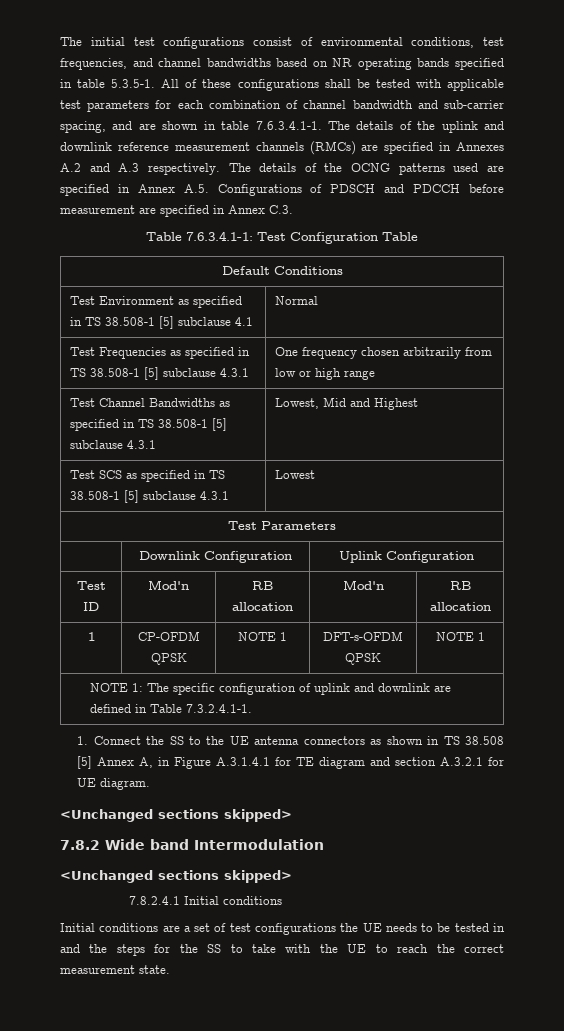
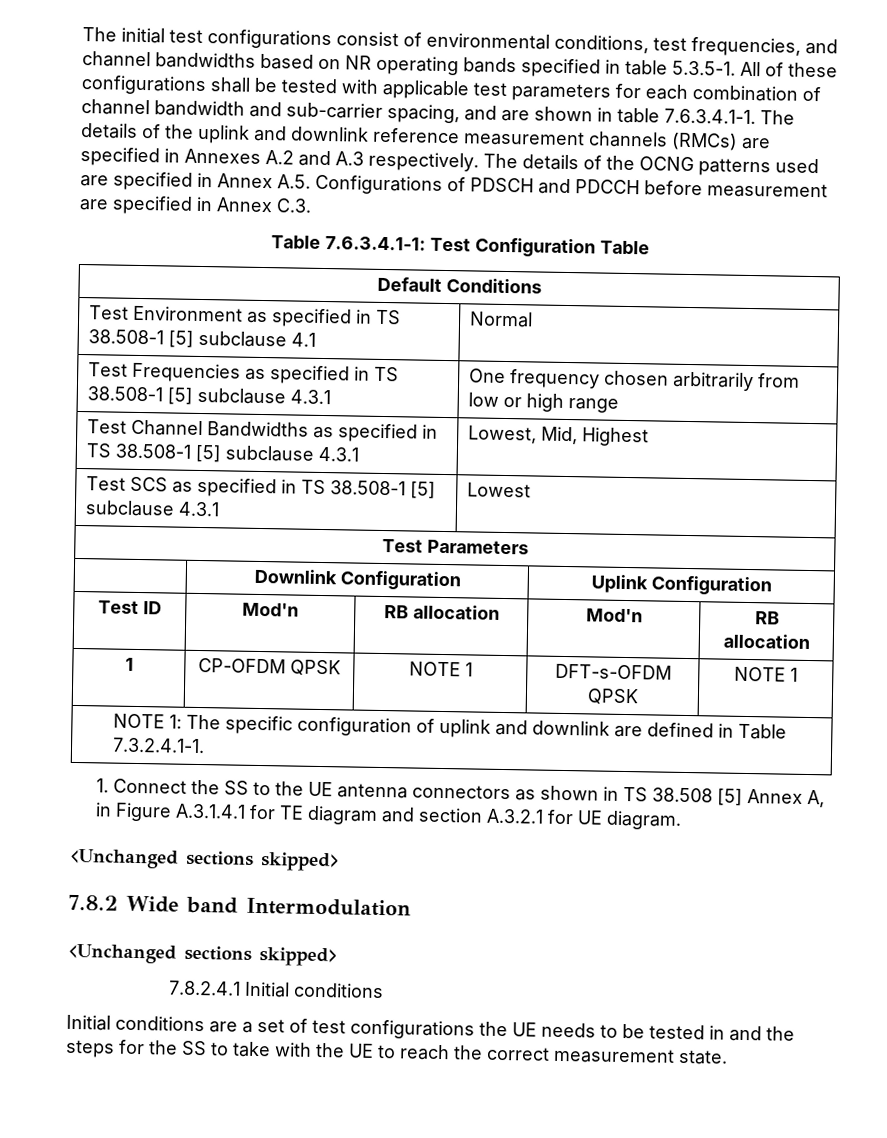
- Test Channel Bandwidths as specified in TS 38.508-1 [5] subclause 4.3.1 | Lowest, Mid and Highest
+ Test Channel Bandwidths as specified in TS 38.508-1 [5] subclause 4.3.1 | Lowest, Mid, Highest

